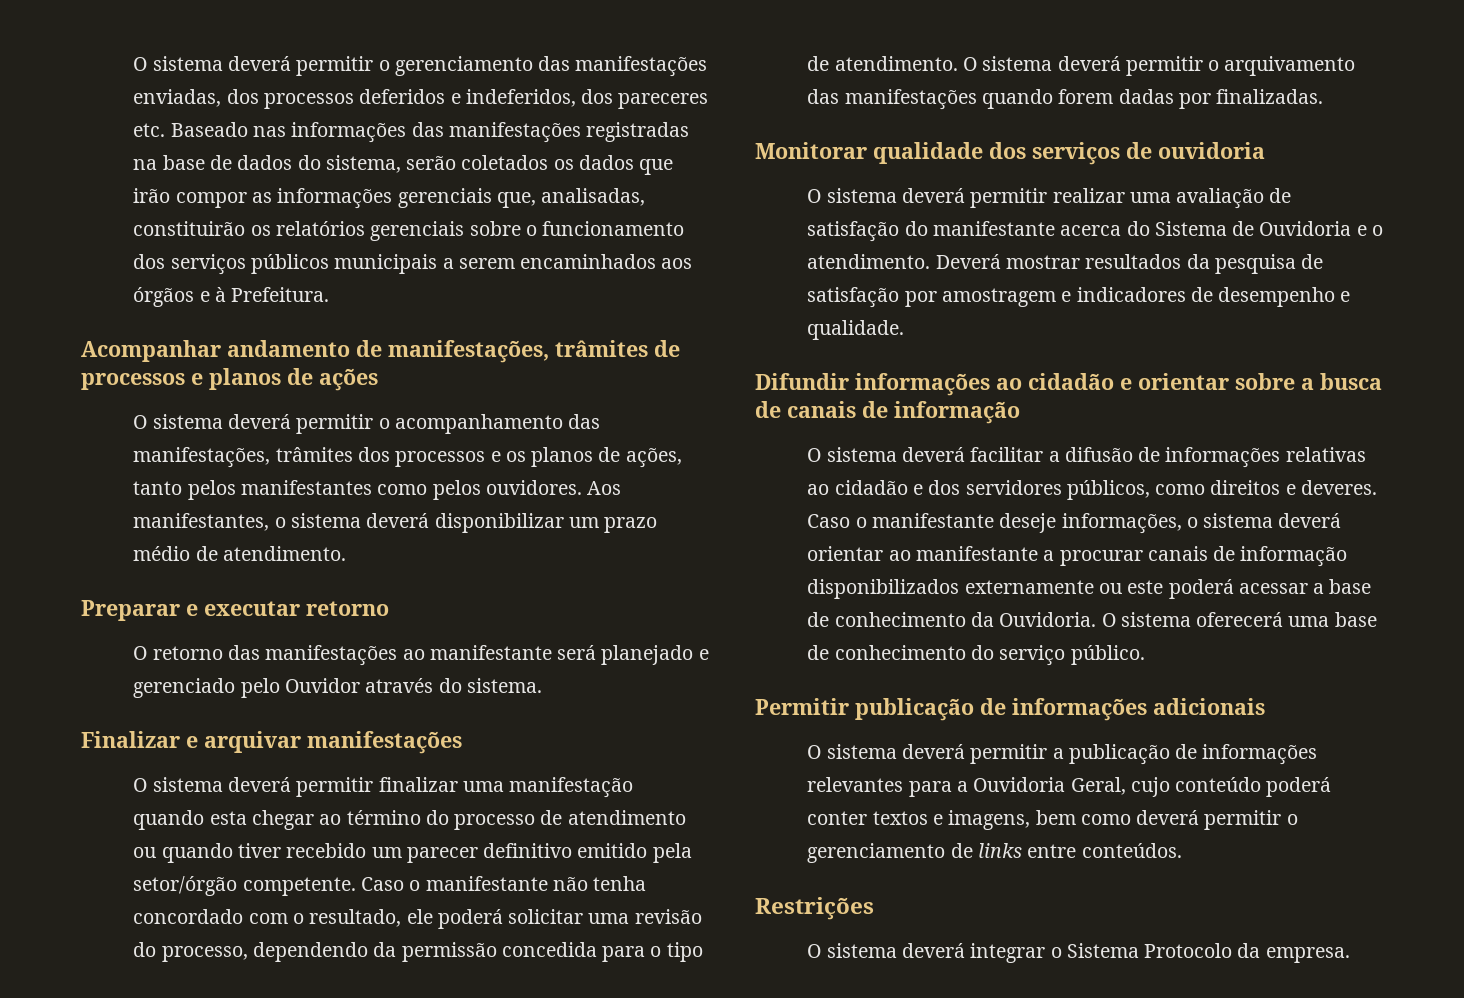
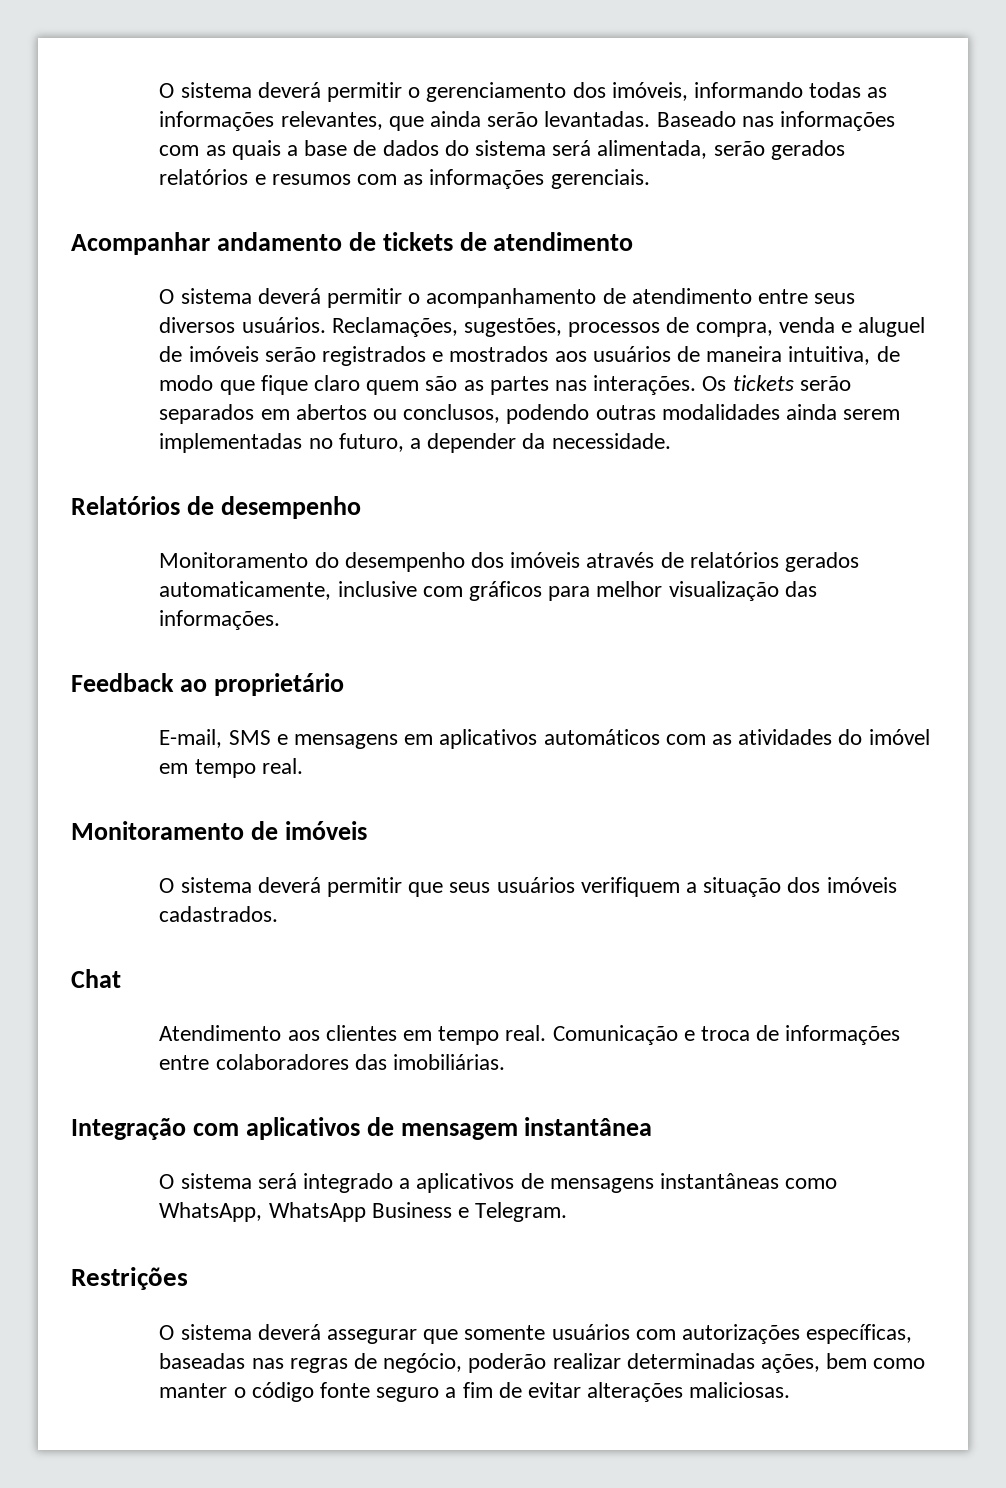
- O sistema deverá permitir o gerenciamento das manifestações enviadas, dos processos deferidos e indeferidos, dos pareceres etc. Baseado nas informações das manifestações registradas na base de dados do sistema, serão coletados os dados que irão compor as informações gerenciais que, analisadas, constituirão os relatórios gerenciais sobre o funcionamento dos serviços públicos municipais a serem encaminhados aos órgãos e à Prefeitura.
- Acompanhar andamento de manifestações, trâmites de processos e planos de ações
+ O sistema deverá permitir o gerenciamento dos imóveis, informando todas as informações relevantes, que ainda serão levantadas. Baseado nas informações com as quais a base de dados do sistema será alimentada, serão gerados relatórios e resumos com as informações gerenciais.
+ Acompanhar andamento de tickets de atendimento
- O sistema deverá permitir o acompanhamento das manifestações, trâmites dos processos e os planos de ações, tanto pelos manifestantes como pelos ouvidores. Aos manifestantes, o sistema deverá disponibilizar um prazo médio de atendimento.
- Preparar e executar retorno
- O retorno das manifestações ao manifestante será planejado e gerenciado pelo Ouvidor através do sistema.
- Finalizar e arquivar manifestações
- O sistema deverá permitir finalizar uma manifestação quando esta chegar ao término do processo de atendimento ou quando tiver recebido um parecer definitivo emitido pela setor/órgão competente. Caso o manifestante não tenha concordado com o resultado, ele poderá solicitar uma revisão do processo, dependendo da permissão concedida para o tipo de atendimento. O sistema deverá permitir o arquivamento das manifestações quando forem dadas por finalizadas.
- Monitorar qualidade dos serviços de ouvidoria
- O sistema deverá permitir realizar uma avaliação de satisfação do manifestante acerca do Sistema de Ouvidoria e o atendimento. Deverá mostrar resultados da pesquisa de satisfação por amostragem e indicadores de desempenho e qualidade.
- Difundir informações ao cidadão e orientar sobre a busca de canais de informação
- O sistema deverá facilitar a difusão de informações relativas ao cidadão e dos servidores públicos, como direitos e deveres. Caso o manifestante deseje informações, o sistema deverá orientar ao manifestante a procurar canais de informação disponibilizados externamente ou este poderá acessar a base de conhecimento da Ouvidoria. O sistema oferecerá uma base de conhecimento do serviço público.
- Permitir publicação de informações adicionais
- O sistema deverá permitir a publicação de informações relevantes para a Ouvidoria Geral, cujo conteúdo poderá conter textos e imagens, bem como deverá permitir o gerenciamento de links entre conteúdos.
+ O sistema deverá permitir o acompanhamento de atendimento entre seus diversos usuários. Reclamações, sugestões, processos de compra, venda e aluguel de imóveis serão registrados e mostrados aos usuários de maneira intuitiva, de modo que fique claro quem são as partes nas interações. Os tickets serão separados em abertos ou conclusos, podendo outras modalidades ainda serem implementadas no futuro, a depender da necessidade.
+ Relatórios de desempenho
+ Monitoramento do desempenho dos imóveis através de relatórios gerados automaticamente, inclusive com gráficos para melhor visualização das informações.
+ Feedback ao proprietário
+ E-mail, SMS e mensagens em aplicativos automáticos com as atividades do imóvel em tempo real.
+ Monitoramento de imóveis
+ O sistema deverá permitir que seus usuários verifiquem a situação dos imóveis cadastrados.
+ Chat
+ Atendimento aos clientes em tempo real. Comunicação e troca de informações entre colaboradores das imobiliárias.
+ Integração com aplicativos de mensagem instantânea
+ O sistema será integrado a aplicativos de mensagens instantâneas como WhatsApp, WhatsApp Business e Telegram.
  Restrições
- O sistema deverá integrar o Sistema Protocolo da empresa.
+ O sistema deverá assegurar que somente usuários com autorizações específicas, baseadas nas regras de negócio, poderão realizar determinadas ações, bem como manter o código fonte seguro a fim de evitar alterações maliciosas.

